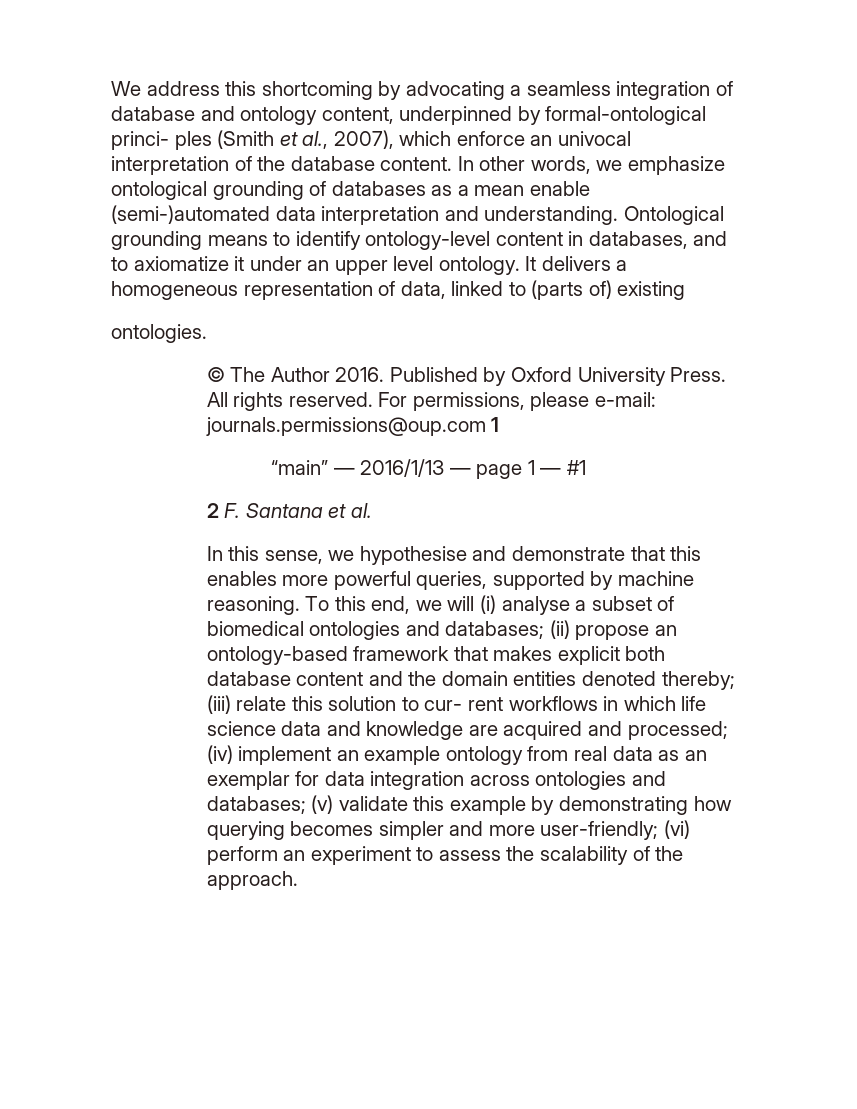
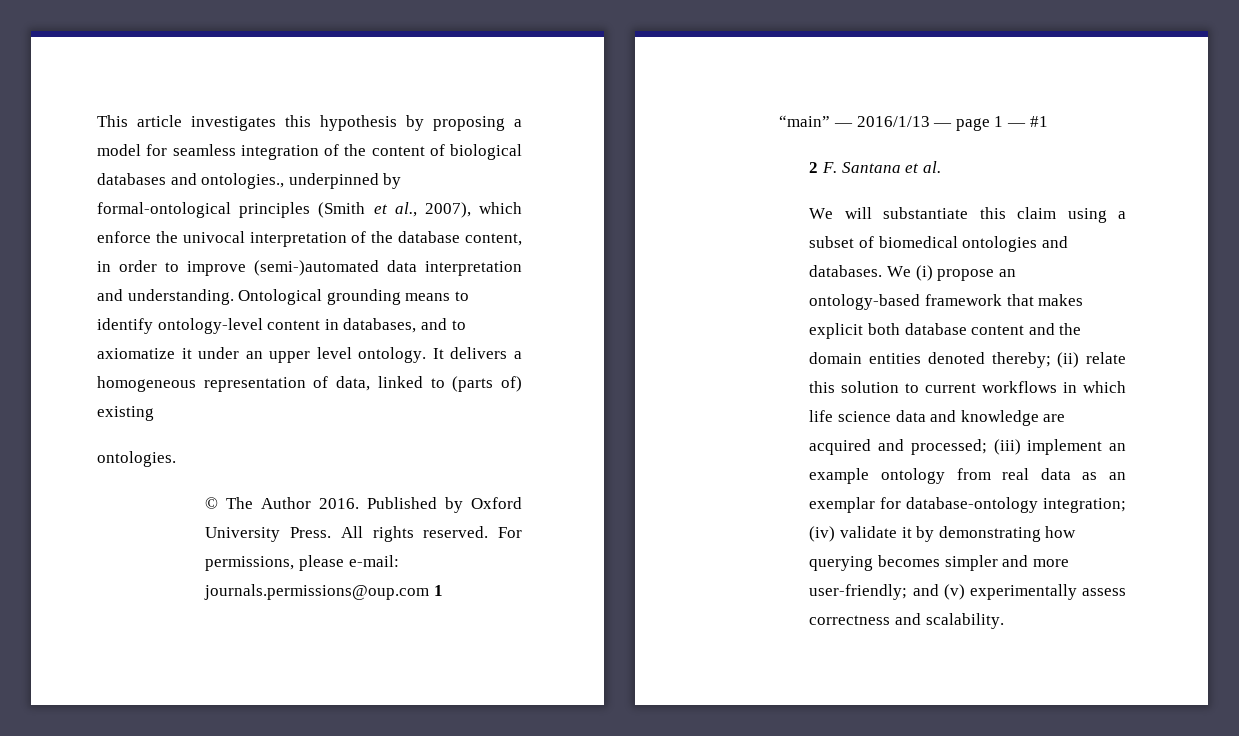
- We address this shortcoming by advocating a seamless integration of database and ontology content, underpinned by formal-ontological princi- ples (Smith et al., 2007), which enforce an univocal interpretation of the database content. In other words, we emphasize ontological grounding of databases as a mean enable (semi-)automated data interpretation and understanding.
+ This article investigates this hypothesis by proposing a model for seamless integration of the content of biological databases and ontologies., underpinned by formal-ontological principles (Smith et al., 2007), which enforce the univocal interpretation of the database content, in order to improve (semi-)automated data interpretation and understanding.
- In this sense, we hypothesise and demonstrate that this enables more powerful queries, supported by machine reasoning. To this end, we will (i) analyse a subset of biomedical ontologies and databases; (ii) propose an ontology-based framework that makes explicit both database content and the domain entities denoted thereby; (iii) relate this solution to cur- rent workflows in which life science data and knowledge are acquired and processed; (iv) implement an example ontology from real data as an exemplar for data integration across ontologies and databases; (v) validate this example by demonstrating how querying becomes simpler and more user-friendly; (vi) perform an experiment to assess the scalability of the approach.
+ We will substantiate this claim using a subset of biomedical ontologies and databases. We (i) propose an ontology-based framework that makes explicit both database content and the domain entities denoted thereby; (ii) relate this solution to current workflows in which life science data and knowledge are acquired and processed; (iii) implement an example ontology from real data as an exemplar for database-ontology integration; (iv) validate it by demonstrating how querying becomes simpler and more user-friendly; and (v) experimentally assess correctness and scalability.

